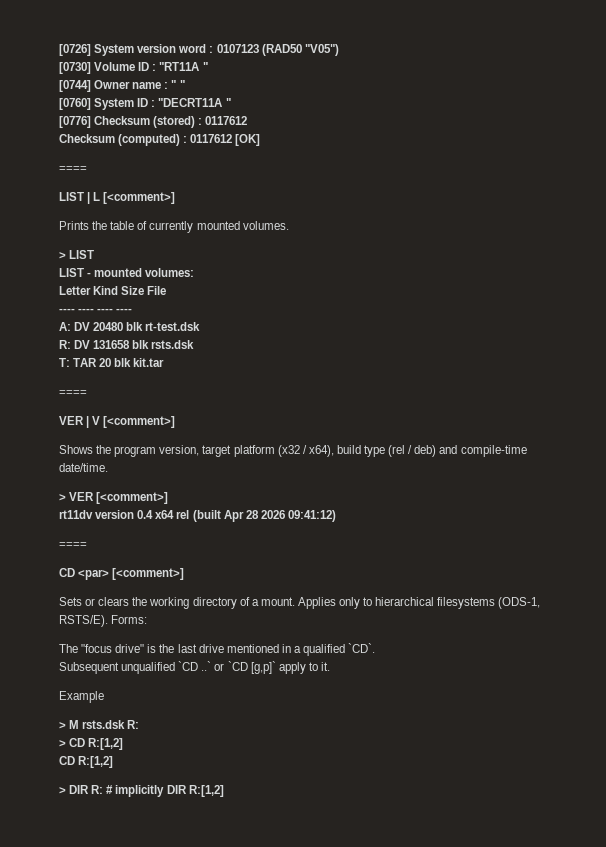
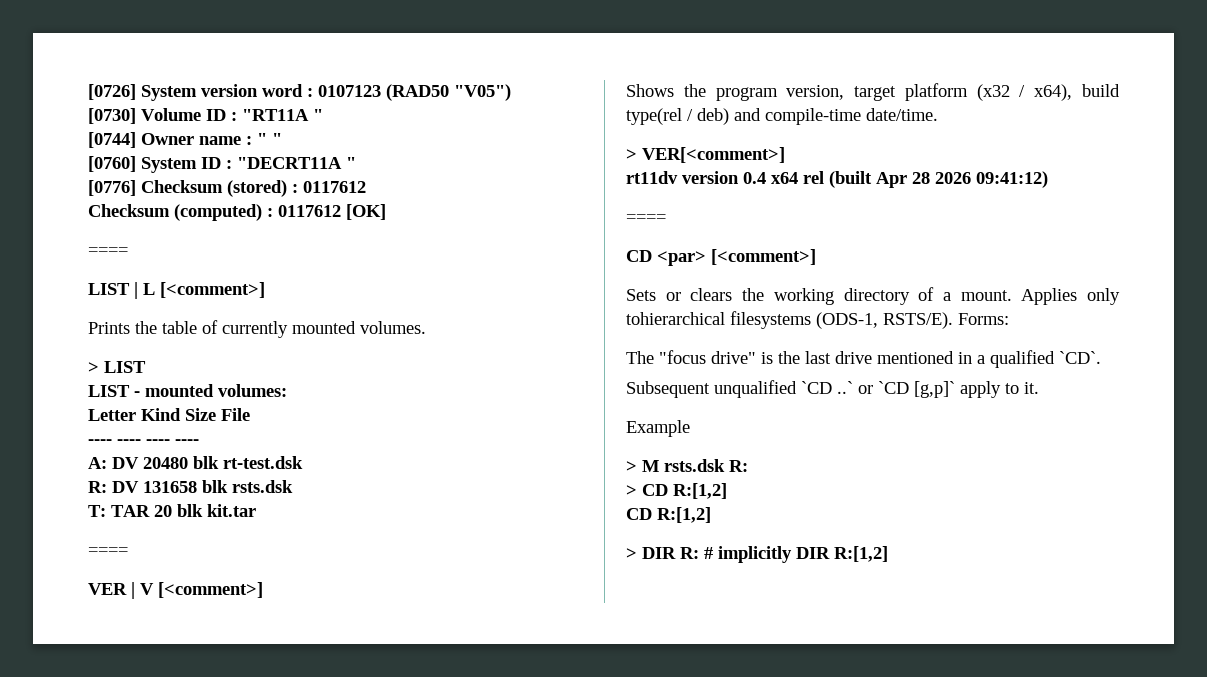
- Shows the program version, target platform (x32 / x64), build type (rel / deb) and compile-time date/time.
+ Shows the program version, target platform (x32 / x64), build type(rel / deb) and compile-time date/time.
- > VER [<comment>]
+ > VER[<comment>]
- Applies only to hierarchical filesystems (ODS-1, RSTS/E).
+ Applies only tohierarchical filesystems (ODS-1, RSTS/E).

